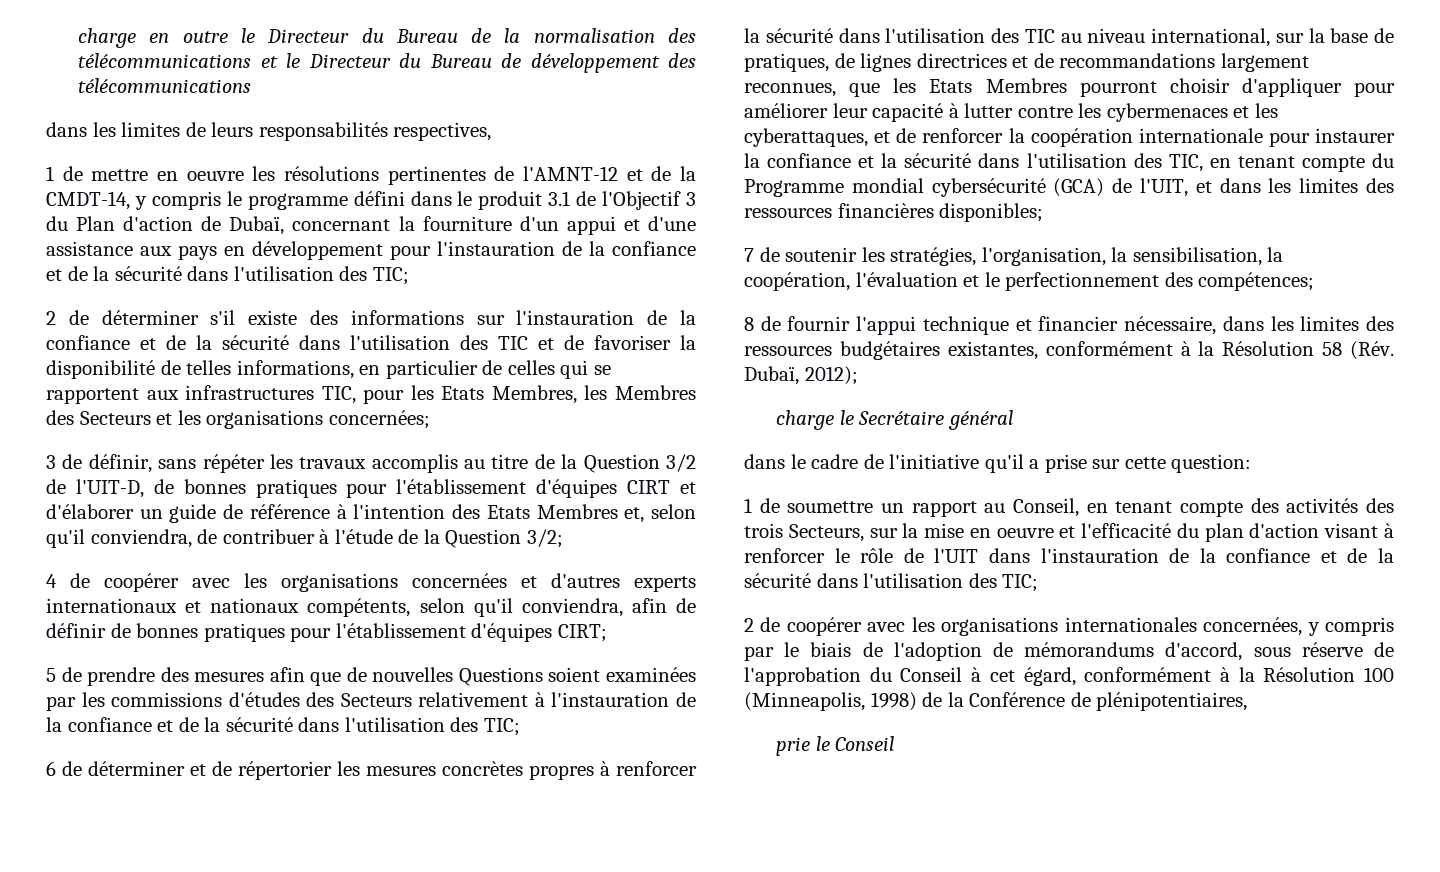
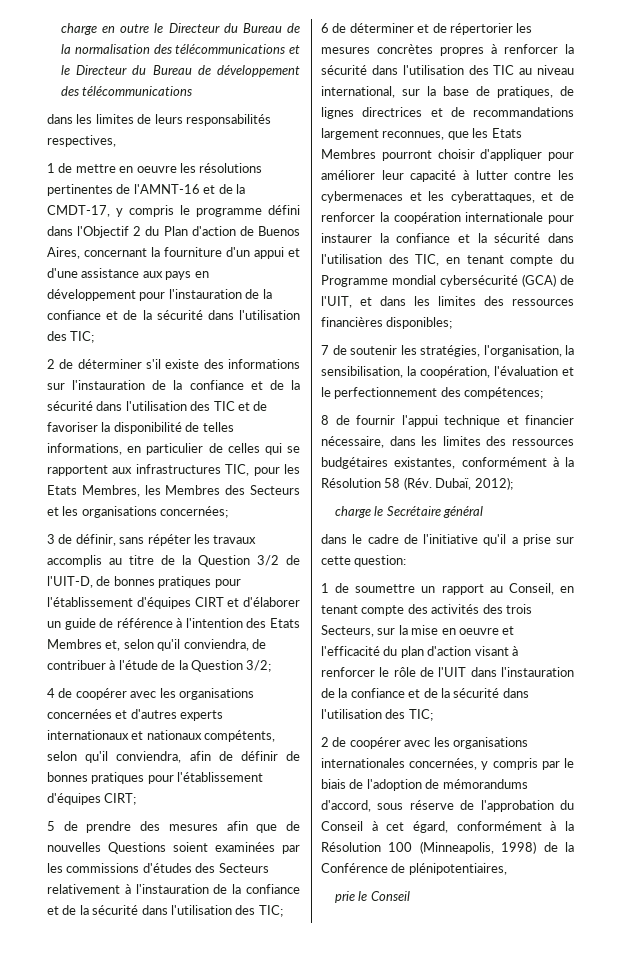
- 1 de mettre en oeuvre les résolutions pertinentes de l'AMNT-12 et de la CMDT-14, y compris le programme défini dans le produit 3.1 de l'Objectif 3 du Plan d'action de Dubaï, concernant la fourniture d'un appui et d'une assistance aux pays en développement pour l'instauration de la confiance et de la sécurité dans l'utilisation des TIC;
+ 1 de mettre en oeuvre les résolutions pertinentes de l'AMNT-16 et de la CMDT-17, y compris le programme défini dans l'Objectif 2 du Plan d'action de Buenos Aires, concernant la fourniture d'un appui et d'une assistance aux pays en développement pour l'instauration de la confiance et de la sécurité dans l'utilisation des TIC;

